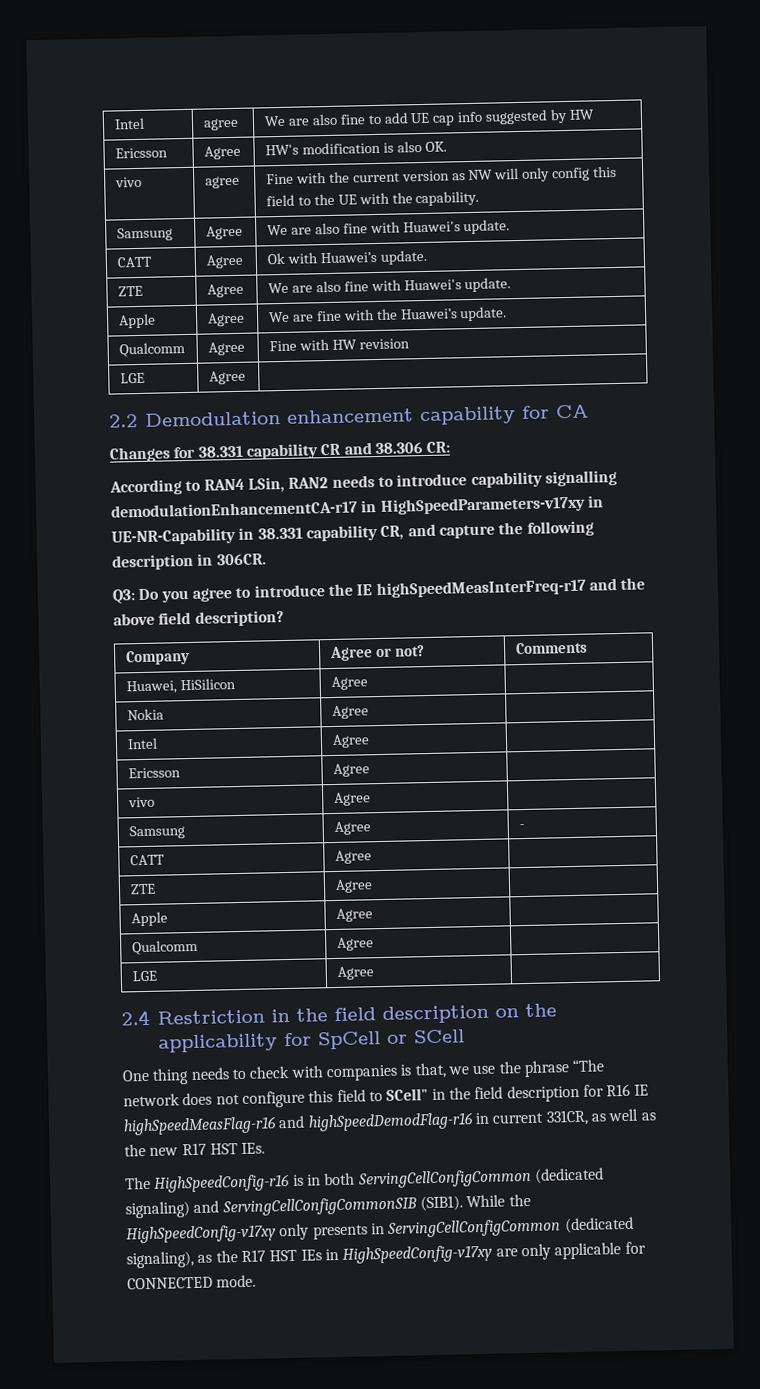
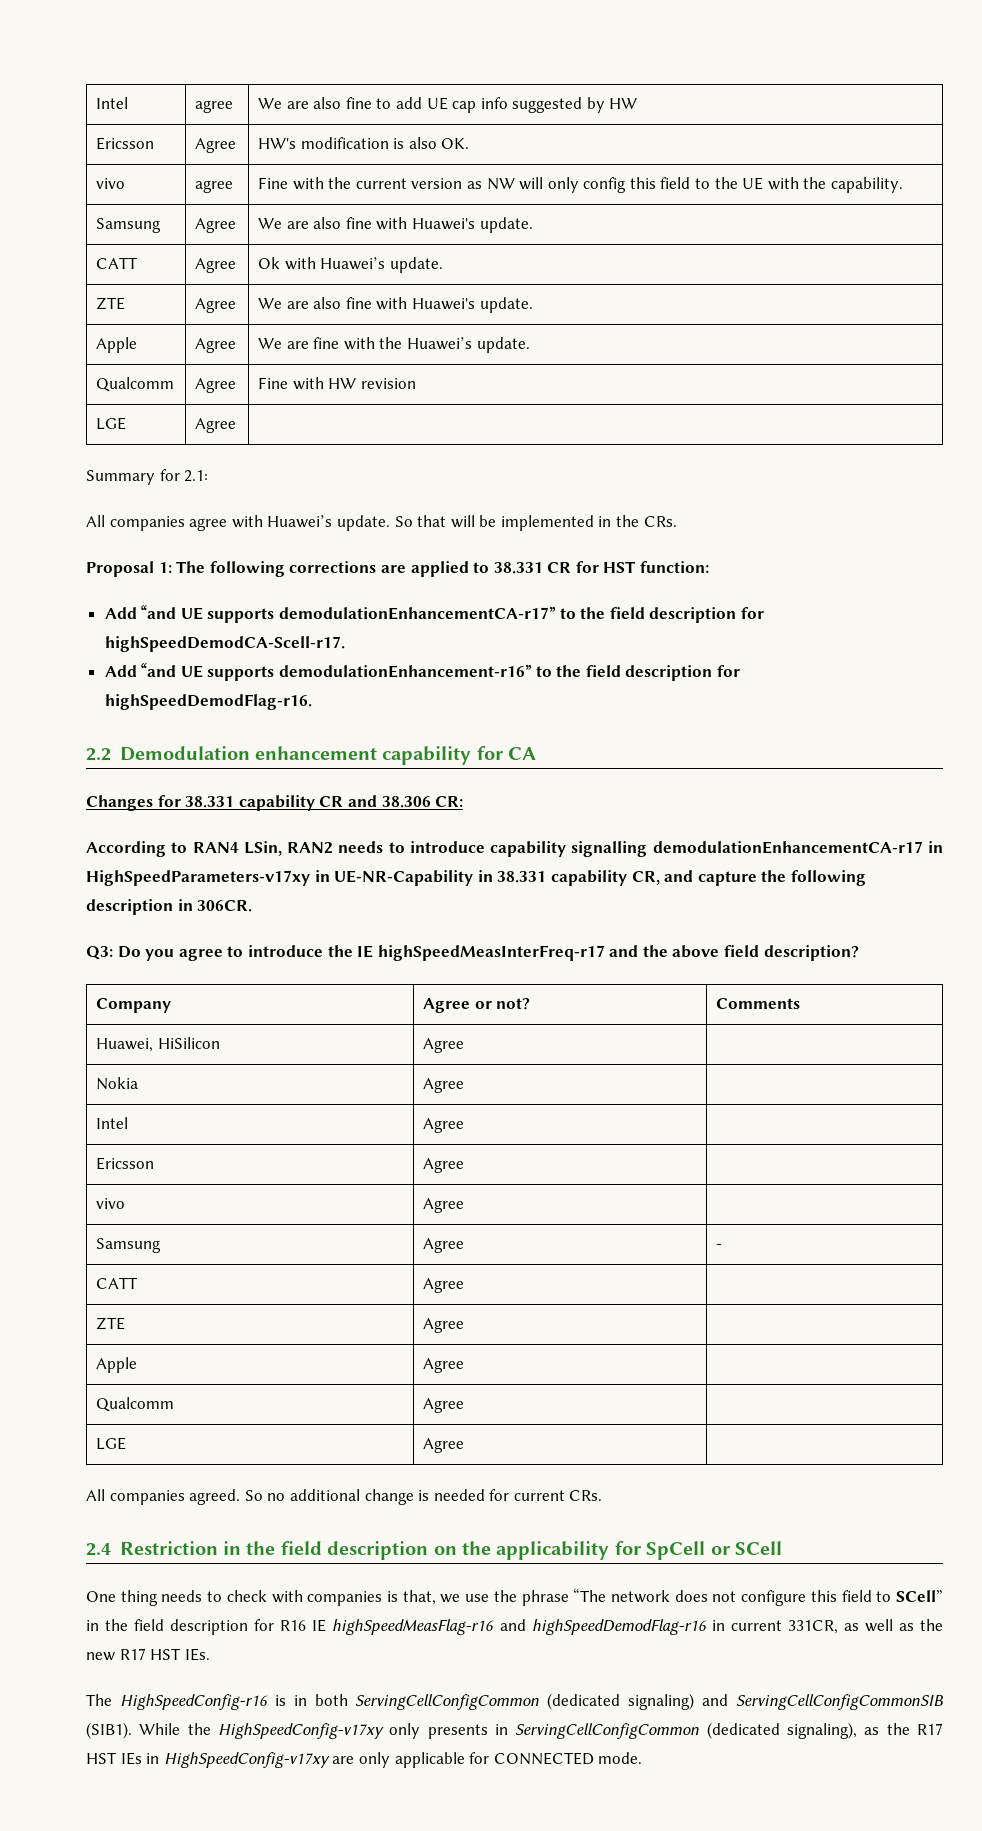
+ Summary for 2.1:
+ All companies agree with Huawei’s update. So that will be implemented in the CRs.
+ Proposal 1: The following corrections are applied to 38.331 CR for HST function:
+ Add “and UE supports demodulationEnhancementCA-r17” to the field description for highSpeedDemodCA-Scell-r17.
+ Add “and UE supports demodulationEnhancement-r16” to the field description for highSpeedDemodFlag-r16.
+ All companies agreed. So no additional change is needed for current CRs.

